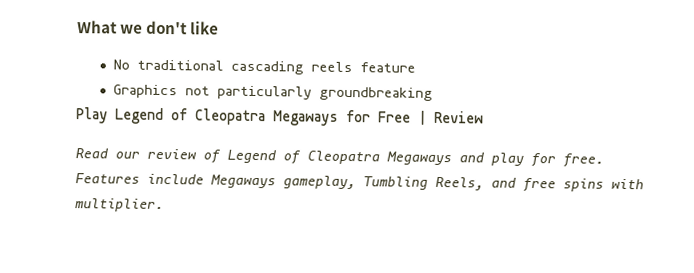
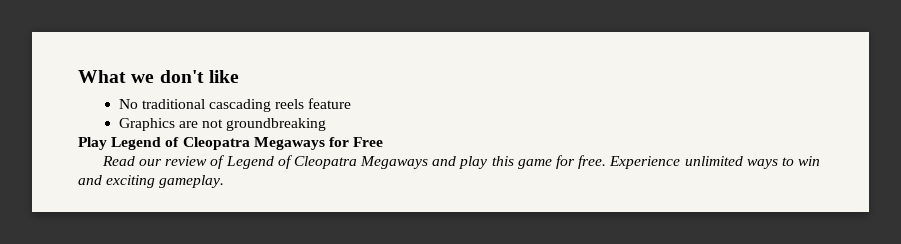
- Graphics not particularly groundbreaking
+ Graphics are not groundbreaking
- Play Legend of Cleopatra Megaways for Free | Review
+ Play Legend of Cleopatra Megaways for Free
- Read our review of Legend of Cleopatra Megaways and play for free. Features include Megaways gameplay, Tumbling Reels, and free spins with multiplier.
+ Read our review of Legend of Cleopatra Megaways and play this game for free. Experience unlimited ways to win and exciting gameplay.

